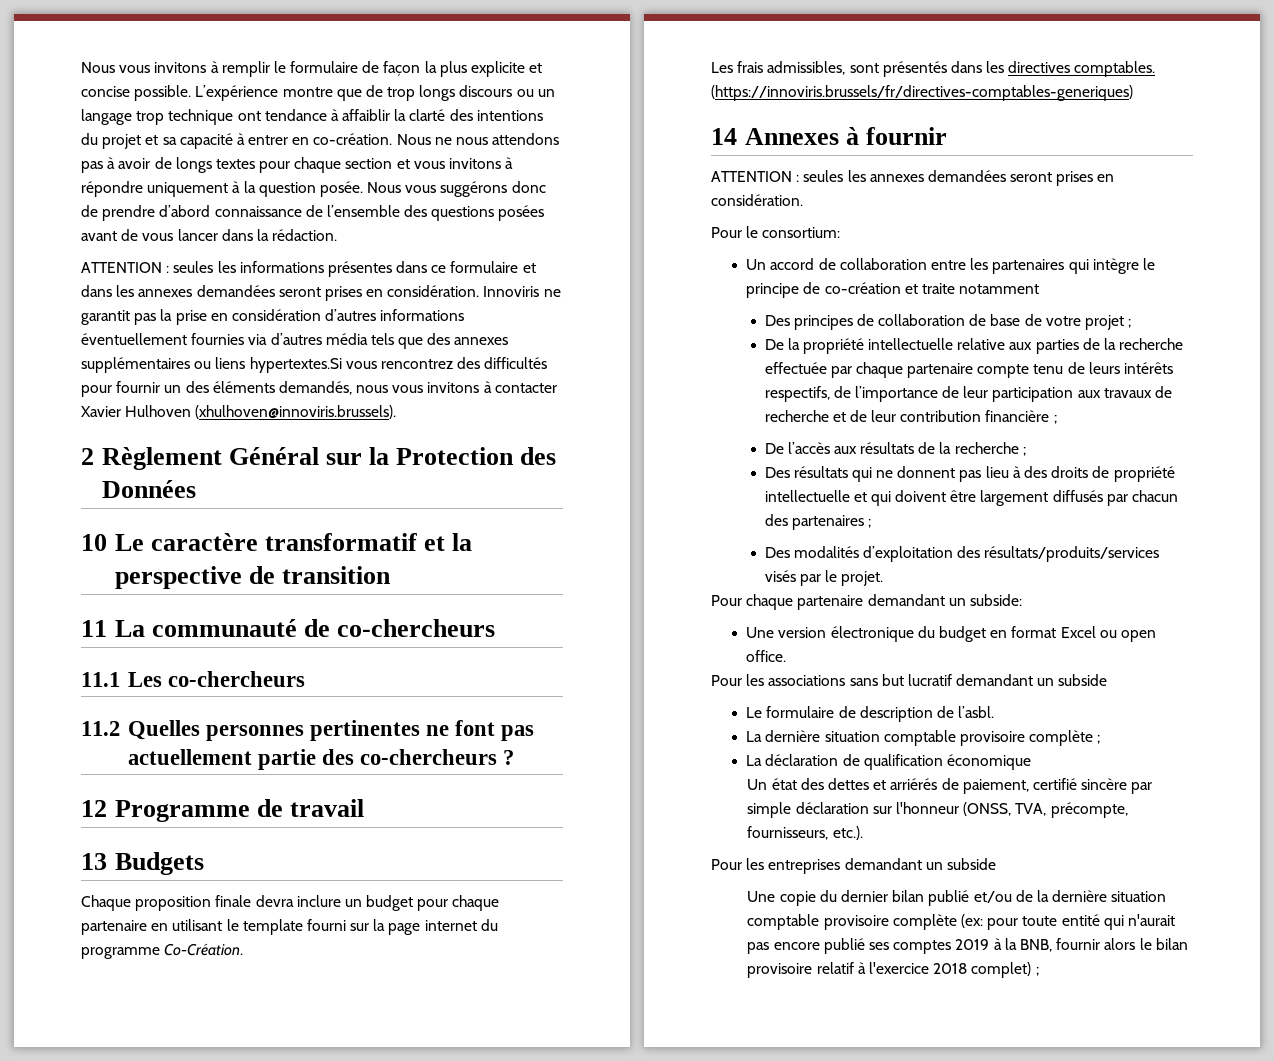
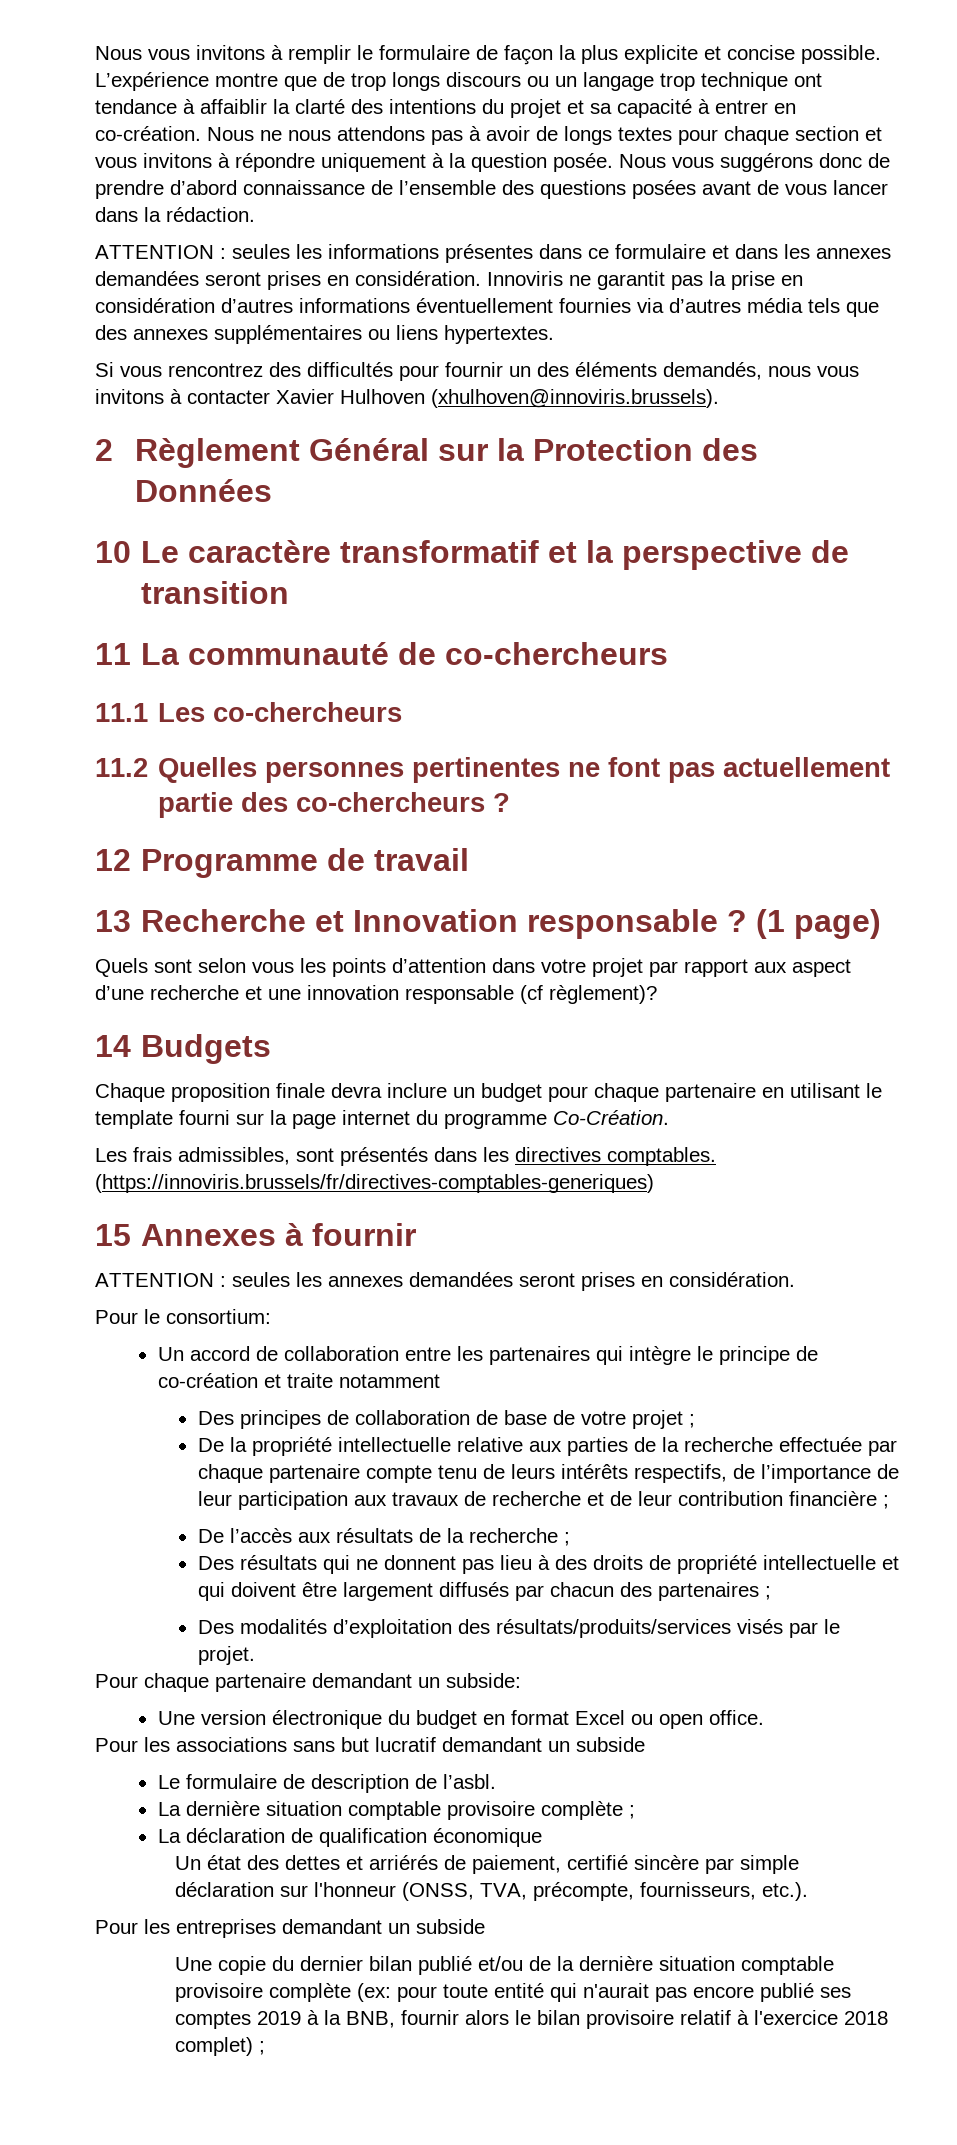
- Innoviris ne garantit pas la prise en considération d’autres informations éventuellement fournies via d’autres média tels que des annexes supplémentaires ou liens hypertextes.Si vous rencontrez des difficultés pour fournir un des éléments demandés, nous vous invitons à contacter Xavier Hulhoven (xhulhoven@innoviris.brussels).
+ Innoviris ne garantit pas la prise en considération d’autres informations éventuellement fournies via d’autres média tels que des annexes supplémentaires ou liens hypertextes.
+ Si vous rencontrez des difficultés pour fournir un des éléments demandés, nous vous invitons à contacter Xavier Hulhoven (xhulhoven@innoviris.brussels).
- 13 Budgets
+ 13 Recherche et Innovation responsable ? (1 page)
+ Quels sont selon vous les points d’attention dans votre projet par rapport aux aspect d’une recherche et une innovation responsable (cf règlement)?
+ 14 Budgets
- 14 Annexes à fournir
+ 15 Annexes à fournir

